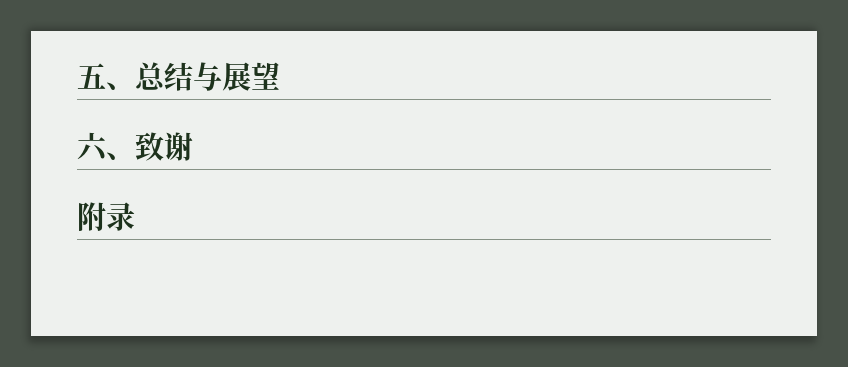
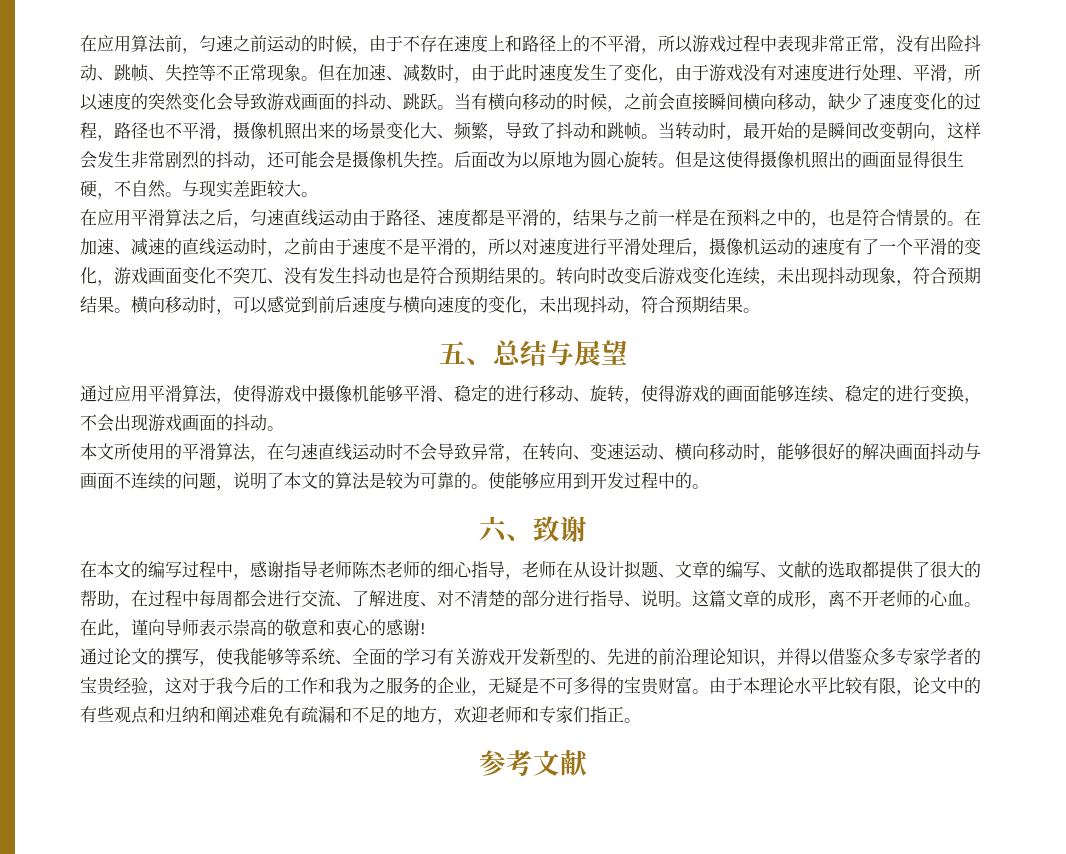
+ 在应用算法前，匀速之前运动的时候，由于不存在速度上和路径上的不平滑，所以游戏过程中表现非常正常，没有出险抖动、跳帧、失控等不正常现象。但在加速、减数时，由于此时速度发生了变化，由于游戏没有对速度进行处理、平滑，所以速度的突然变化会导致游戏画面的抖动、跳跃。当有横向移动的时候，之前会直接瞬间横向移动，缺少了速度变化的过程，路径也不平滑，摄像机照出来的场景变化大、频繁，导致了抖动和跳帧。当转动时，最开始的是瞬间改变朝向，这样会发生非常剧烈的抖动，还可能会是摄像机失控。后面改为以原地为圆心旋转。但是这使得摄像机照出的画面显得很生硬，不自然。与现实差距较大。
+ 在应用平滑算法之后，匀速直线运动由于路径、速度都是平滑的，结果与之前一样是在预料之中的，也是符合情景的。在加速、减速的直线运动时，之前由于速度不是平滑的，所以对速度进行平滑处理后，摄像机运动的速度有了一个平滑的变化，游戏画面变化不突兀、没有发生抖动也是符合预期结果的。转向时改变后游戏变化连续，未出现抖动现象，符合预期结果。横向移动时，可以感觉到前后速度与横向速度的变化，未出现抖动，符合预期结果。
  五、总结与展望
+ 通过应用平滑算法，使得游戏中摄像机能够平滑、稳定的进行移动、旋转，使得游戏的画面能够连续、稳定的进行变换，不会出现游戏画面的抖动。
+ 本文所使用的平滑算法，在匀速直线运动时不会导致异常，在转向、变速运动、横向移动时，能够很好的解决画面抖动与画面不连续的问题，说明了本文的算法是较为可靠的。使能够应用到开发过程中的。
  六、致谢
- 附录
+ 在本文的编写过程中，感谢指导老师陈杰老师的细心指导，老师在从设计拟题、文章的编写、文献的选取都提供了很大的帮助，在过程中每周都会进行交流、了解进度、对不清楚的部分进行指导、说明。这篇文章的成形，离不开老师的心血。在此，谨向导师表示崇高的敬意和衷心的感谢!
+ 通过论文的撰写，使我能够等系统、全面的学习有关游戏开发新型的、先进的前沿理论知识，并得以借鉴众多专家学者的宝贵经验，这对于我今后的工作和我为之服务的企业，无疑是不可多得的宝贵财富。由于本理论水平比较有限，论文中的有些观点和归纳和阐述难免有疏漏和不足的地方，欢迎老师和专家们指正。
+ 参考文献

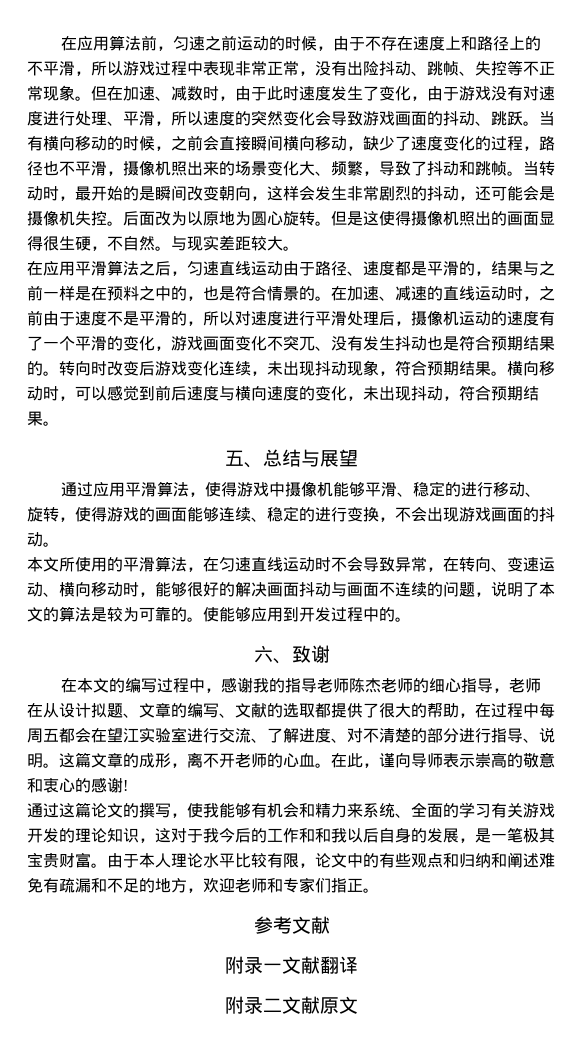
- 在本文的编写过程中，感谢指导老师陈杰老师的细心指导，老师在从设计拟题、文章的编写、文献的选取都提供了很大的帮助，在过程中每周都会进行交流、了解进度、对不清楚的部分进行指导、说明。
+ 在本文的编写过程中，感谢我的指导老师陈杰老师的细心指导，老师在从设计拟题、文章的编写、文献的选取都提供了很大的帮助，在过程中每周五都会在望江实验室进行交流、了解进度、对不清楚的部分进行指导、说明。
- 通过论文的撰写，使我能够等系统、全面的学习有关游戏开发新型的、先进的前沿理论知识，并得以借鉴众多专家学者的宝贵经验，这对于我今后的工作和我为之服务的企业，无疑是不可多得的宝贵财富。
+ 通过这篇论文的撰写，使我能够有机会和精力来系统、全面的学习有关游戏开发的理论知识，这对于我今后的工作和和我以后自身的发展，是一笔极其宝贵财富。
- 由于本理论水平比较有限，论文中的有些观点和归纳和阐述难免有疏漏和不足的地方，欢迎老师和专家们指正。
+ 由于本人理论水平比较有限，论文中的有些观点和归纳和阐述难免有疏漏和不足的地方，欢迎老师和专家们指正。
+ 附录一文献翻译
+ 附录二文献原文

